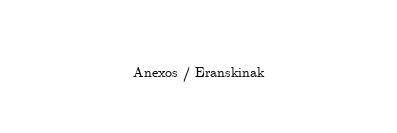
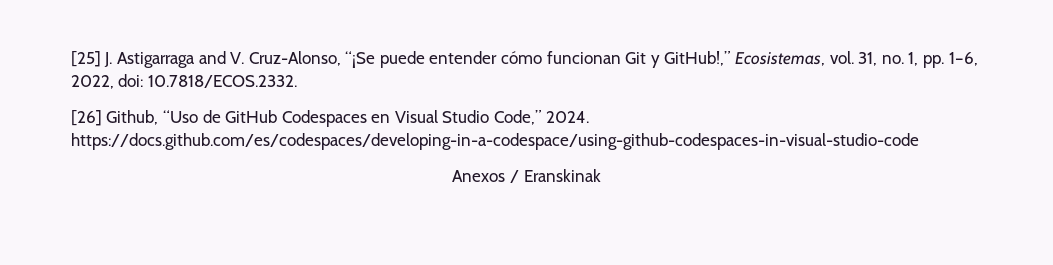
+ [25] J. Astigarraga and V. Cruz-Alonso, “¡Se puede entender cómo funcionan Git y GitHub!,” Ecosistemas, vol. 31, no. 1, pp. 1–6, 2022, doi: 10.7818/ECOS.2332.
+ [26] Github, “Uso de GitHub Codespaces en Visual Studio Code,” 2024. https://docs.github.com/es/codespaces/developing-in-a-codespace/using-github-codespaces-in-visual-studio-code

